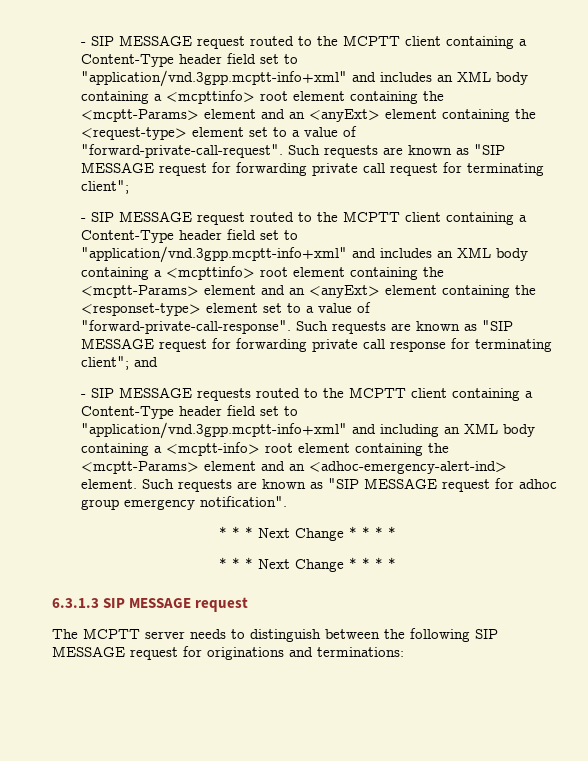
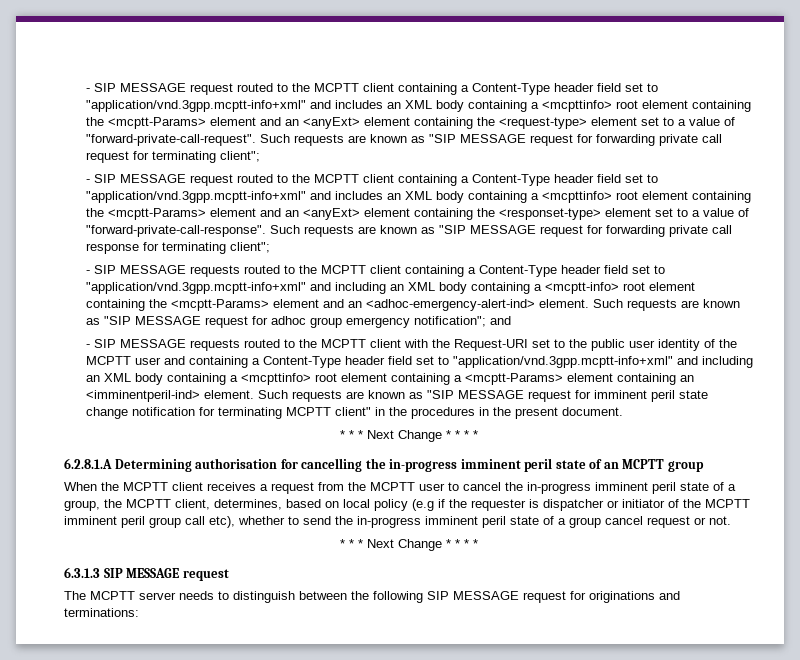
- Such requests are known as "SIP MESSAGE request for forwarding private call response for terminating client"; and
+ Such requests are known as "SIP MESSAGE request for forwarding private call response for terminating client";
- Such requests are known as "SIP MESSAGE request for adhoc group emergency notification".
+ Such requests are known as "SIP MESSAGE request for adhoc group emergency notification"; and
+ - SIP MESSAGE requests routed to the MCPTT client with the Request-URI set to the public user identity of the MCPTT user and containing a Content-Type header field set to "application/vnd.3gpp.mcptt-info+xml" and including an XML body containing a <mcpttinfo> root element containing a <mcptt-Params> element containing an <imminentperil-ind> element. Such requests are known as "SIP MESSAGE request for imminent peril state change notification for terminating MCPTT client" in the procedures in the present document.
  * * * Next Change * * * *
+ 6.2.8.1.A Determining authorisation for cancelling the in-progress imminent peril state of an MCPTT group
+ When the MCPTT client receives a request from the MCPTT user to cancel the in-progress imminent peril state of a group, the MCPTT client, determines, based on local policy (e.g if the requester is dispatcher or initiator of the MCPTT imminent peril group call etc), whether to send the in-progress imminent peril state of a group cancel request or not.

